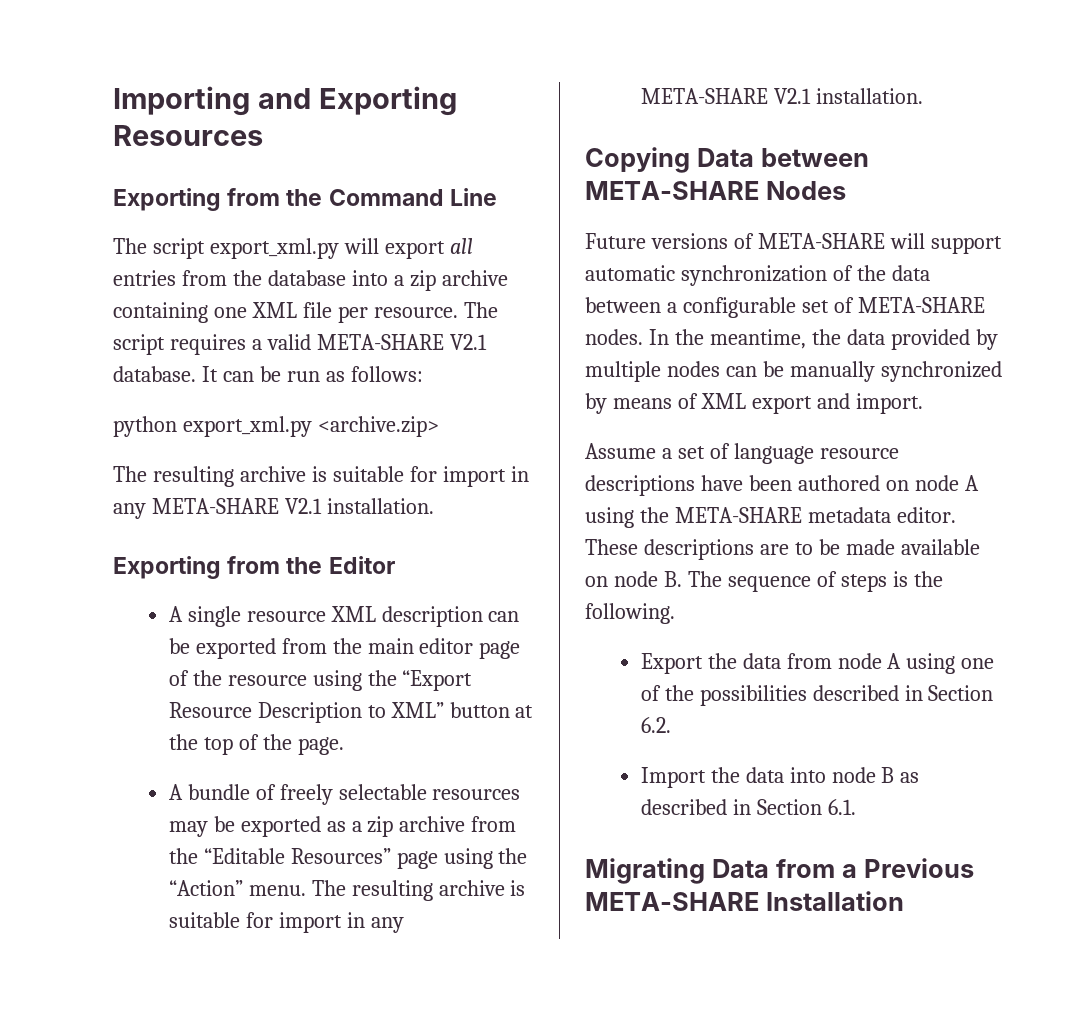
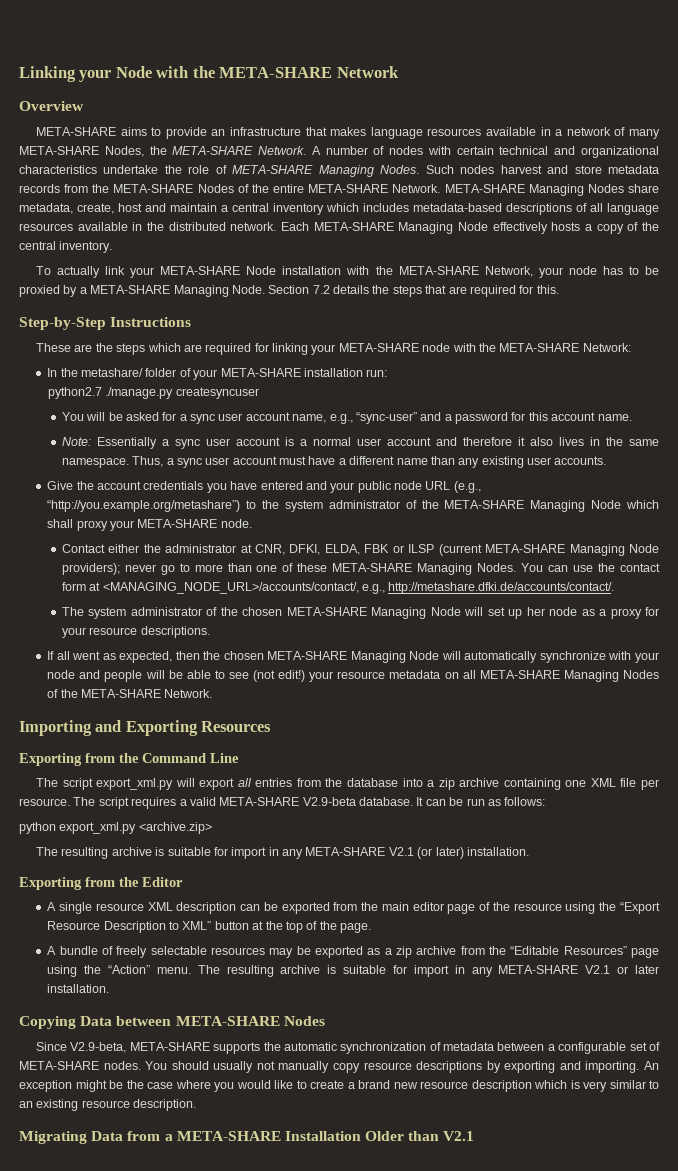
+ Linking your Node with the META-SHARE Network
+ Overview
+ META-SHARE aims to provide an infrastructure that makes language resources available in a network of many META-SHARE Nodes, the META-SHARE Network. A number of nodes with certain technical and organizational characteristics undertake the role of META-SHARE Managing Nodes. Such nodes harvest and store metadata records from the META-SHARE Nodes of the entire META-SHARE Network. META-SHARE Managing Nodes share metadata, create, host and maintain a central inventory which includes metadata-based descriptions of all language resources available in the distributed network. Each META-SHARE Managing Node effectively hosts a copy of the central inventory.
+ To actually link your META-SHARE Node installation with the META-SHARE Network, your node has to be proxied by a META-SHARE Managing Node. Section 7.2 details the steps that are required for this.
+ Step-by-Step Instructions
+ These are the steps which are required for linking your META-SHARE node with the META-SHARE Network:
+ In the metashare/ folder of your META-SHARE installation run:
+ python2.7 ./manage.py createsyncuser
+ You will be asked for a sync user account name, e.g., “sync-user” and a password for this account name.
+ Note: Essentially a sync user account is a normal user account and therefore it also lives in the same namespace. Thus, a sync user account must have a different name than any existing user accounts.
+ Give the account credentials you have entered and your public node URL (e.g., “http://you.example.org/metashare”) to the system administrator of the META-SHARE Managing Node which shall proxy your META-SHARE node.
+ Contact either the administrator at CNR, DFKI, ELDA, FBK or ILSP (current META-SHARE Managing Node providers); never go to more than one of these META-SHARE Managing Nodes. You can use the contact form at <MANAGING_NODE_URL>/accounts/contact/, e.g., http://metashare.dfki.de/accounts/contact/.
+ The system administrator of the chosen META-SHARE Managing Node will set up her node as a proxy for your resource descriptions.
+ If all went as expected, then the chosen META-SHARE Managing Node will automatically synchronize with your node and people will be able to see (not edit!) your resource metadata on all META-SHARE Managing Nodes of the META-SHARE Network.
- The script requires a valid META-SHARE V2.1 database.
+ The script requires a valid META-SHARE V2.9-beta database.
  python export_xml.py <archive.zip>
- The resulting archive is suitable for import in any META-SHARE V2.1 installation.
+ The resulting archive is suitable for import in any META-SHARE V2.1 (or later) installation.
- A bundle of freely selectable resources may be exported as a zip archive from the “Editable Resources” page using the “Action” menu. The resulting archive is suitable for import in any META-SHARE V2.1 installation.
+ A bundle of freely selectable resources may be exported as a zip archive from the “Editable Resources” page using the “Action” menu. The resulting archive is suitable for import in any META-SHARE V2.1 or later installation.
- Future versions of META-SHARE will support automatic synchronization of the data between a configurable set of META-SHARE nodes.
+ Since V2.9-beta, META-SHARE supports the automatic synchronization of metadata between a configurable set of META-SHARE nodes.
- In the meantime, the data provided by multiple nodes can be manually synchronized by means of XML export and import.
- Assume a set of language resource descriptions have been authored on node A using the META-SHARE metadata editor. These descriptions are to be made available on node B. The sequence of steps is the following.
- Export the data from node A using one of the possibilities described in Section 6.2.
- Import the data into node B as described in Section 6.1.
+ You should usually not manually copy resource descriptions by exporting and importing. An exception might be the case where you would like to create a brand new resource description which is very similar to an existing resource description.
- Migrating Data from a Previous META-SHARE Installation
+ Migrating Data from a META-SHARE Installation Older than V2.1

